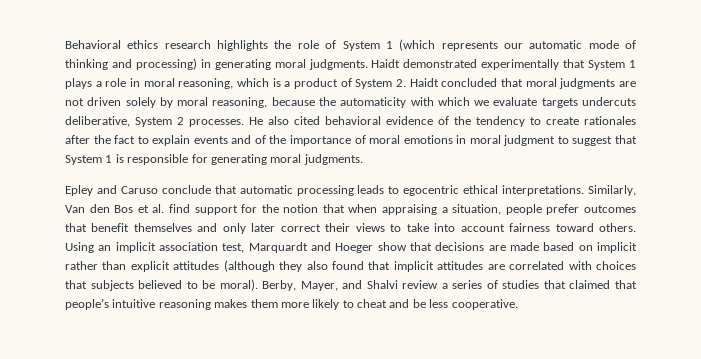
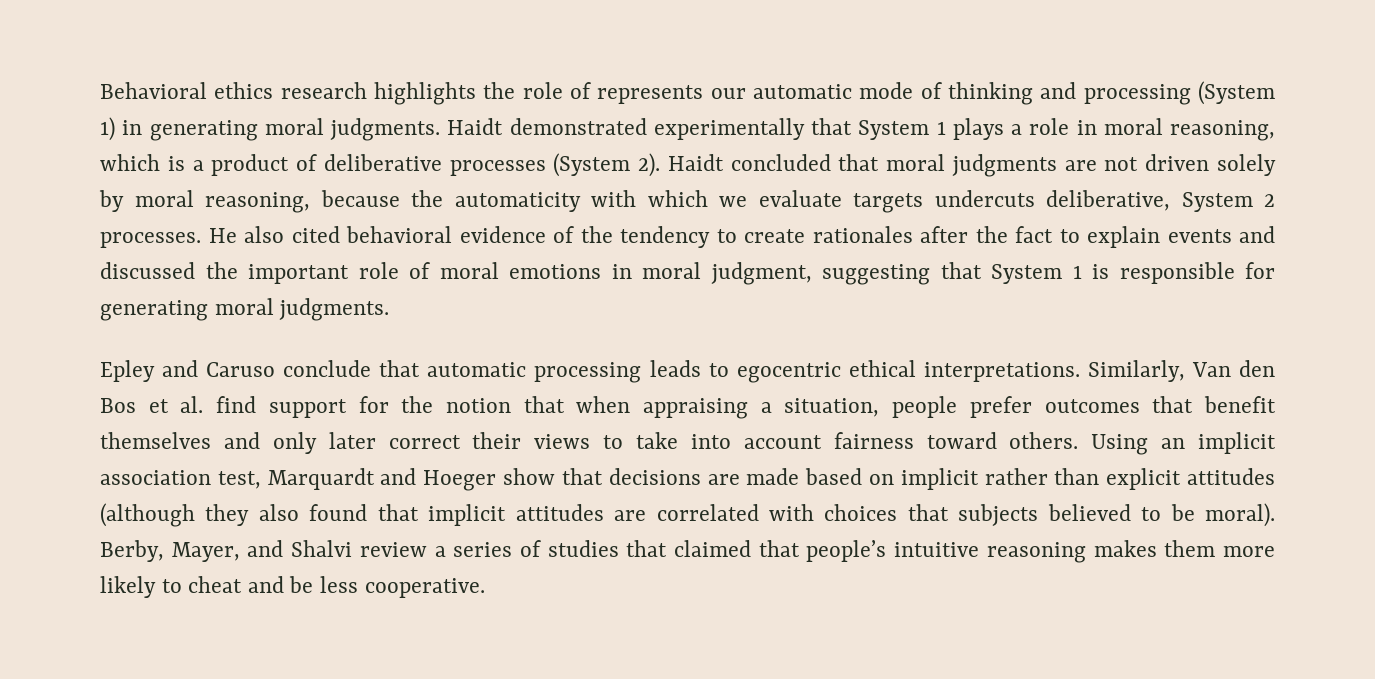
- Behavioral ethics research highlights the role of System 1 (which represents our automatic mode of thinking and processing) in generating moral judgments.
+ Behavioral ethics research highlights the role of represents our automatic mode of thinking and processing (System 1) in generating moral judgments.
- Haidt demonstrated experimentally that System 1 plays a role in moral reasoning, which is a product of System 2. Haidt concluded that moral judgments are not driven solely by moral reasoning, because the automaticity with which we evaluate targets undercuts deliberative, System 2 processes.
+ Haidt demonstrated experimentally that System 1 plays a role in moral reasoning, which is a product of deliberative processes (System 2). Haidt concluded that moral judgments are not driven solely by moral reasoning, because the automaticity with which we evaluate targets undercuts deliberative, System 2 processes.
- He also cited behavioral evidence of the tendency to create rationales after the fact to explain events and of the importance of moral emotions in moral judgment to suggest that System 1 is responsible for generating moral judgments.
+ He also cited behavioral evidence of the tendency to create rationales after the fact to explain events and discussed the important role of moral emotions in moral judgment, suggesting that System 1 is responsible for generating moral judgments.

